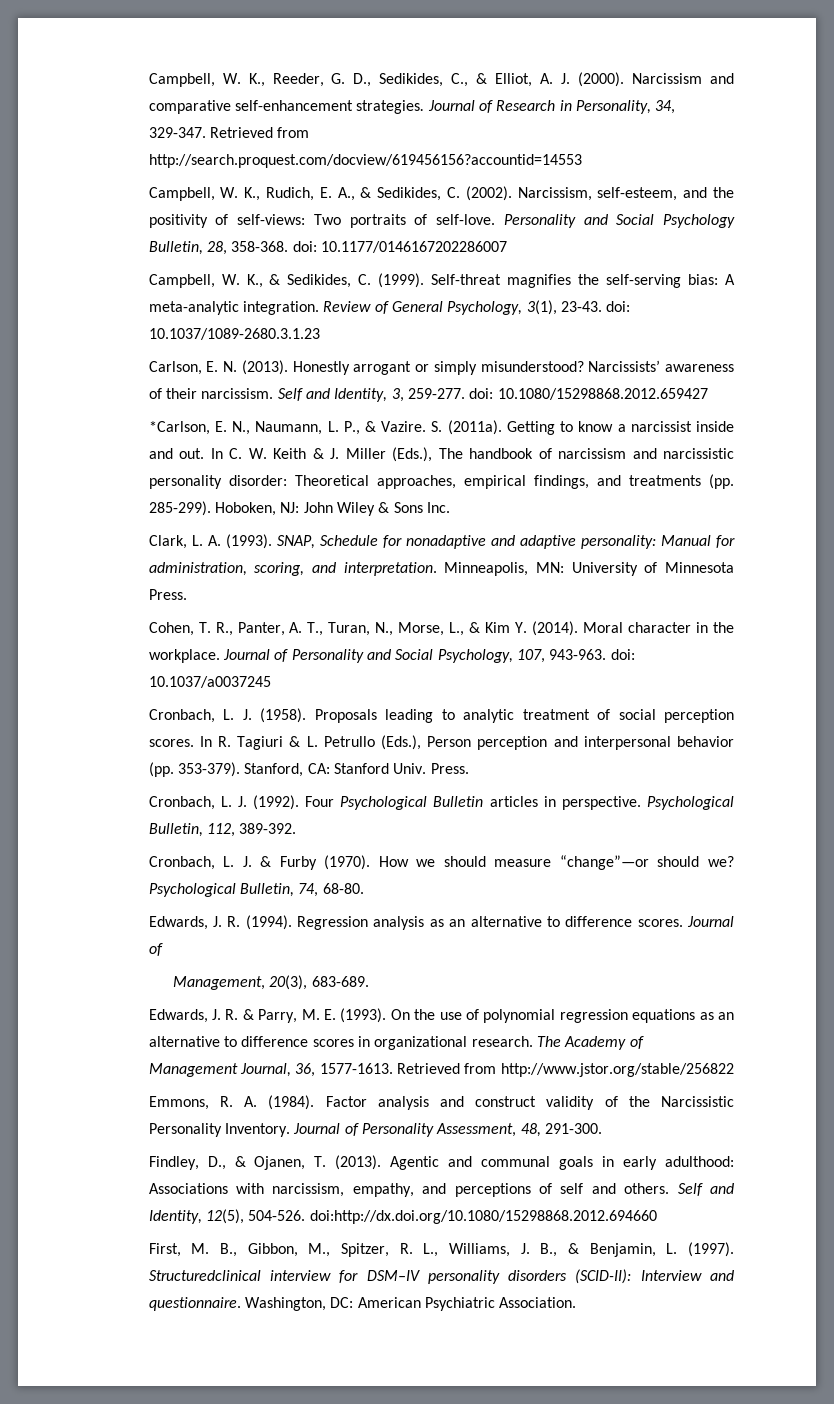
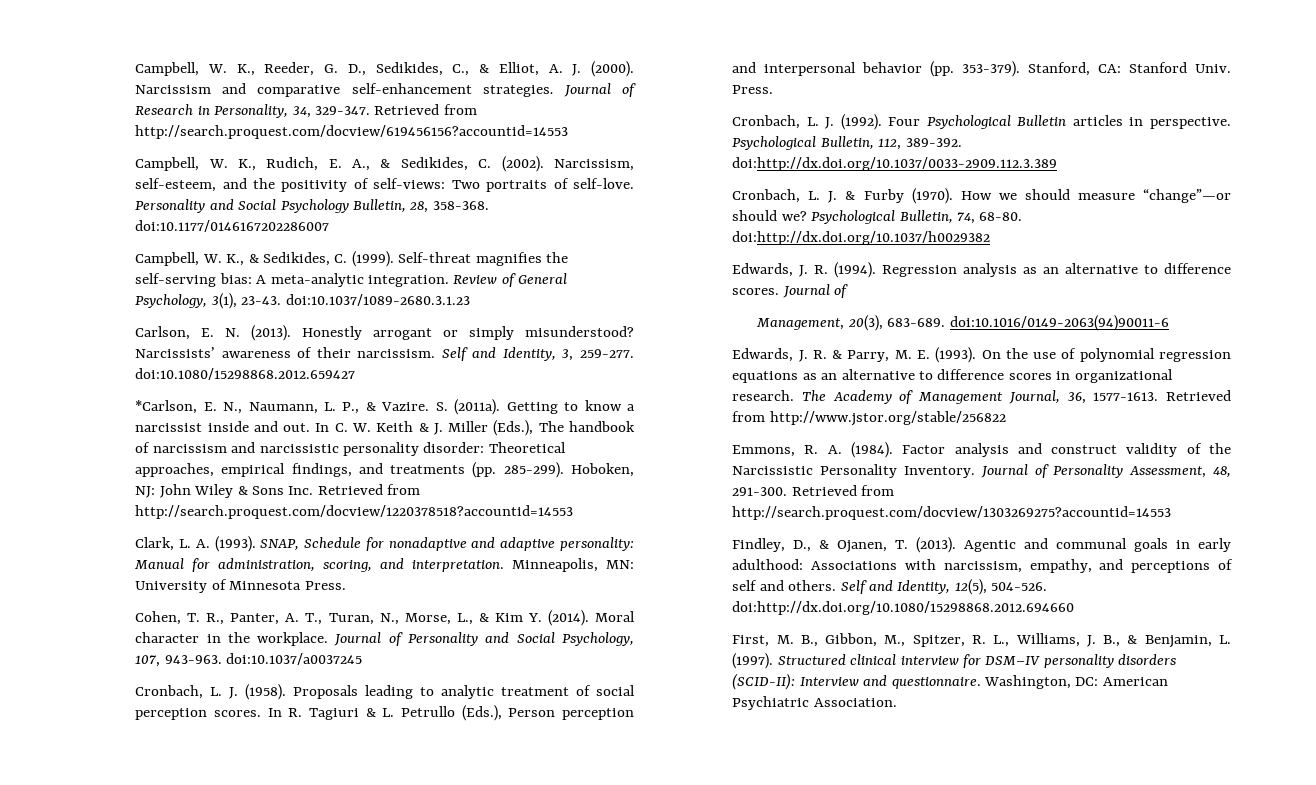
- Personality and Social Psychology Bulletin, 28, 358-368. doi: 10.1177/0146167202286007
+ Personality and Social Psychology Bulletin, 28, 358-368. doi:10.1177/0146167202286007
- Review of General Psychology, 3(1), 23-43. doi: 10.1037/1089-2680.3.1.23
+ Review of General Psychology, 3(1), 23-43. doi:10.1037/1089-2680.3.1.23
- Self and Identity, 3, 259-277. doi: 10.1080/15298868.2012.659427
+ Self and Identity, 3, 259-277. doi:10.1080/15298868.2012.659427
- Hoboken, NJ: John Wiley & Sons Inc.
+ Hoboken, NJ: John Wiley & Sons Inc. Retrieved from http://search.proquest.com/docview/1220378518?accountid=14553
- Journal of Personality and Social Psychology, 107, 943-963. doi: 10.1037/a0037245
+ Journal of Personality and Social Psychology, 107, 943-963. doi:10.1037/a0037245
- Psychological Bulletin, 112, 389-392.
+ Psychological Bulletin, 112, 389-392. doi:http://dx.doi.org/10.1037/0033-2909.112.3.389
- Psychological Bulletin, 74, 68-80.
+ Psychological Bulletin, 74, 68-80. doi:http://dx.doi.org/10.1037/h0029382
- Management, 20(3), 683-689.
+ Management, 20(3), 683-689. doi:10.1016/0149-2063(94)90011-6
+ Retrieved from http://search.proquest.com/docview/1303269275?accountid=14553
- Structuredclinical interview for DSM–IV personality disorders (SCID-II): Interview and questionnaire.
+ Structured clinical interview for DSM–IV personality disorders (SCID-II): Interview and questionnaire.

